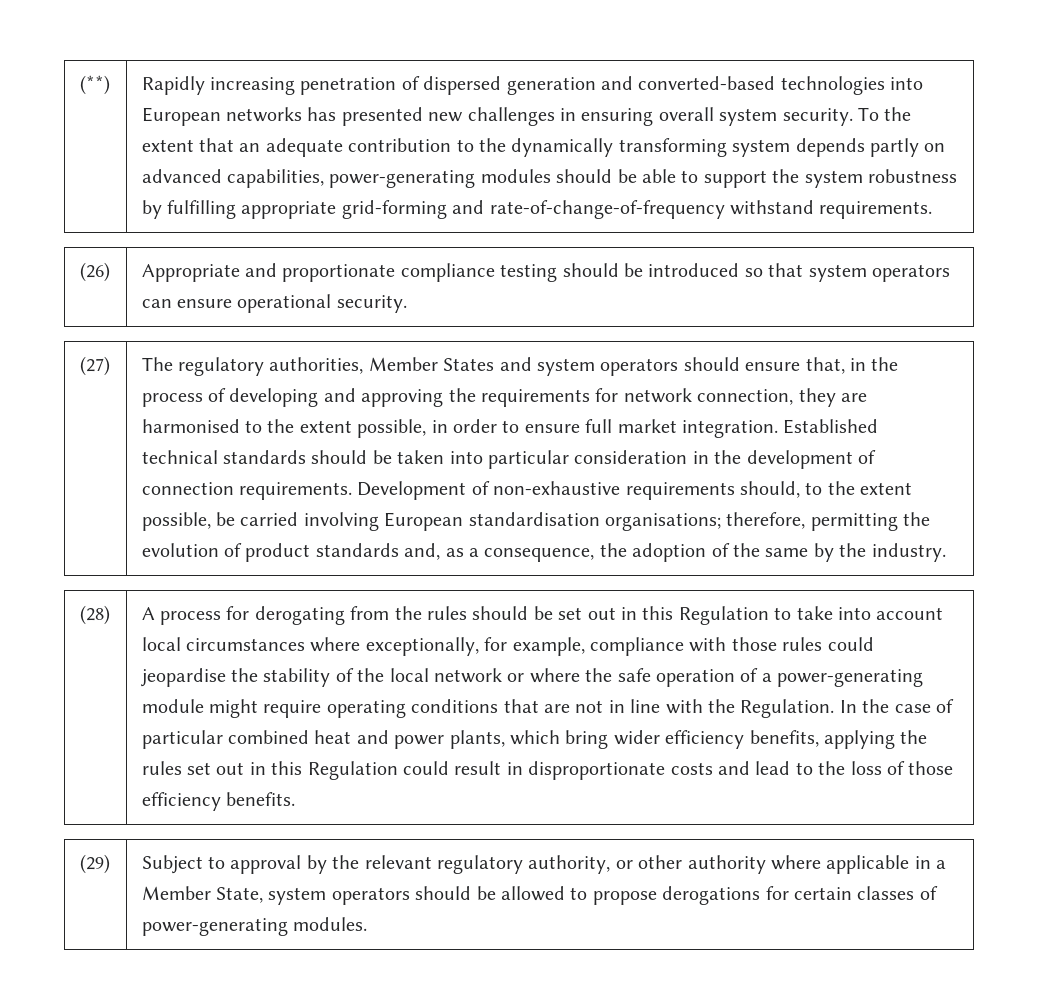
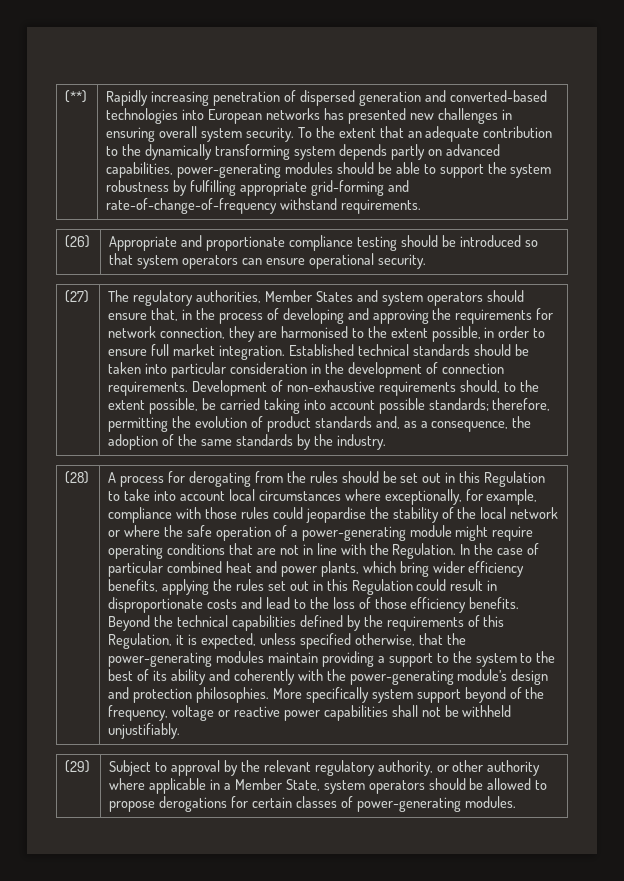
- Development of non-exhaustive requirements should, to the extent possible, be carried involving European standardisation organisations; therefore, permitting the evolution of product standards and, as a consequence, the adoption of the same by the industry.
+ Development of non-exhaustive requirements should, to the extent possible, be carried taking into account possible standards; therefore, permitting the evolution of product standards and, as a consequence, the adoption of the same standards by the industry.
+ Beyond the technical capabilities defined by the requirements of this Regulation, it is expected, unless specified otherwise, that the power-generating modules maintain providing a support to the system to the best of its ability and coherently with the power-generating module’s design and protection philosophies. More specifically system support beyond of the frequency, voltage or reactive power capabilities shall not be withheld unjustifiably.

